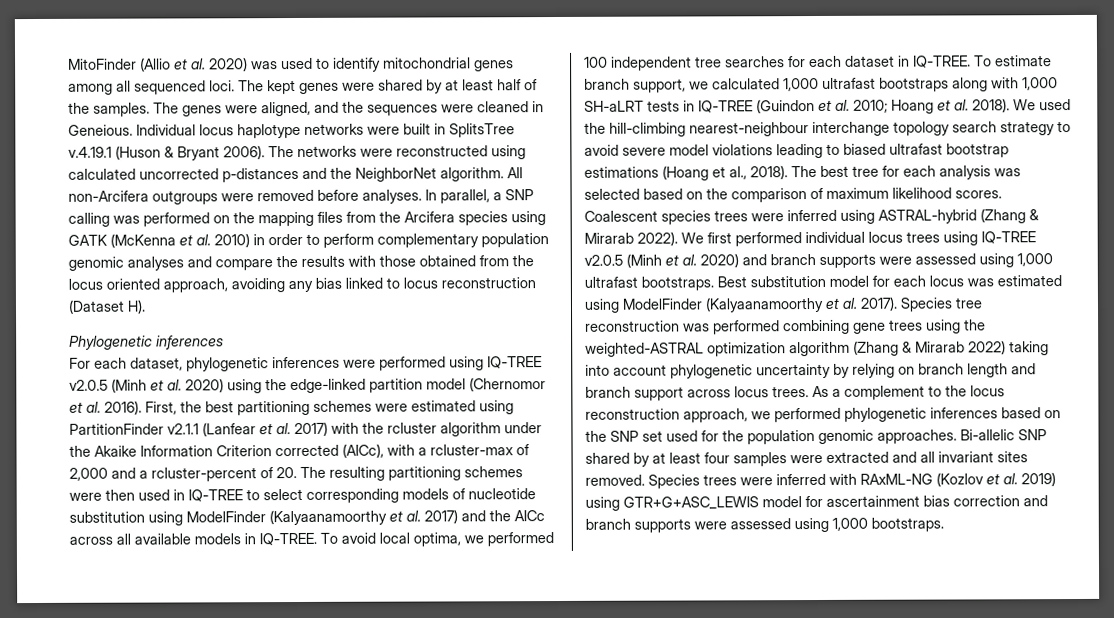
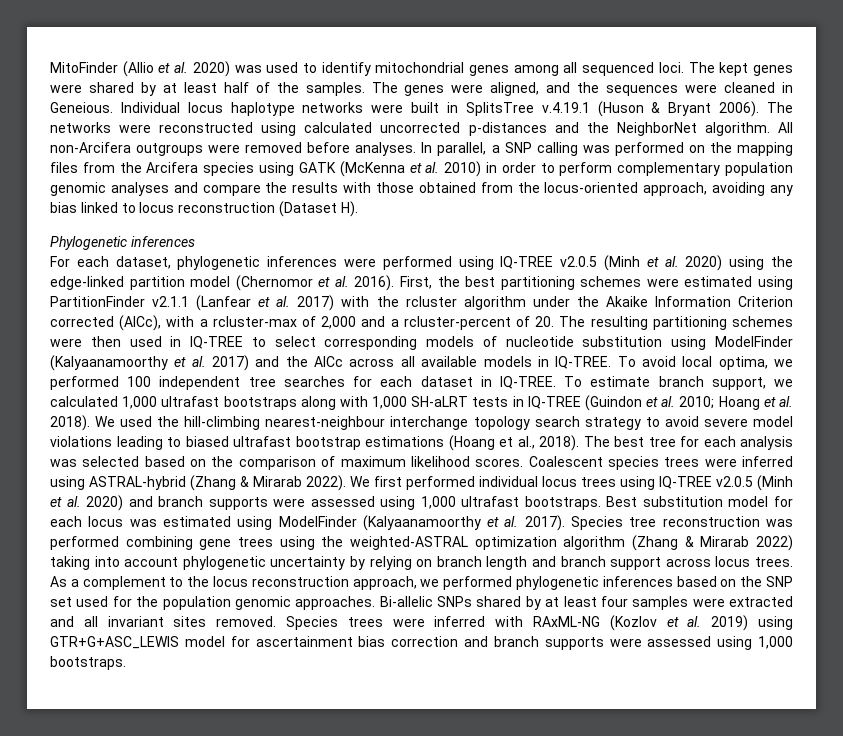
- In parallel, a SNP calling was performed on the mapping files from the Arcifera species using GATK (McKenna et al. 2010) in order to perform complementary population genomic analyses and compare the results with those obtained from the locus oriented approach, avoiding any bias linked to locus reconstruction (Dataset H).
+ In parallel, a SNP calling was performed on the mapping files from the Arcifera species using GATK (McKenna et al. 2010) in order to perform complementary population genomic analyses and compare the results with those obtained from the locus-oriented approach, avoiding any bias linked to locus reconstruction (Dataset H).
- Bi-allelic SNP shared by at least four samples were extracted and all invariant sites removed.
+ Bi-allelic SNPs shared by at least four samples were extracted and all invariant sites removed.

